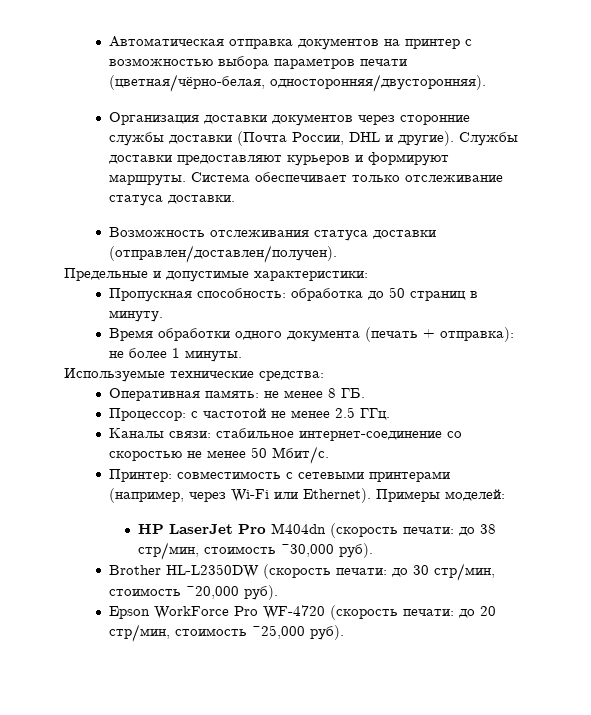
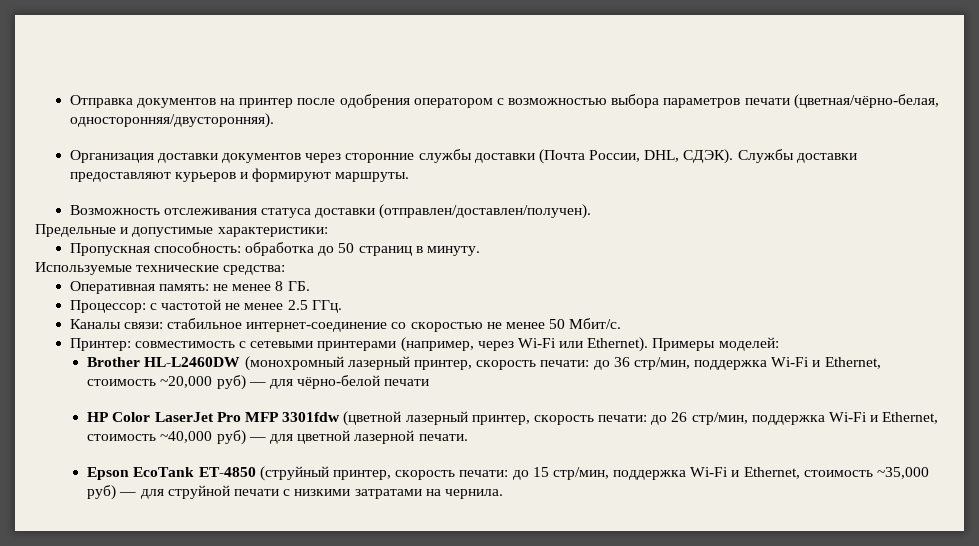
- Автоматическая отправка документов на принтер с возможностью выбора параметров печати (цветная/чёрно-белая, односторонняя/двусторонняя).
+ Отправка документов на принтер после одобрения оператором с возможностью выбора параметров печати (цветная/чёрно-белая, односторонняя/двусторонняя).
- Организация доставки документов через сторонние службы доставки (Почта России, DHL и другие).
+ Организация доставки документов через сторонние службы доставки (Почта России, DHL, СДЭК).
- Система обеспечивает только отслеживание статуса доставки.
- Время обработки одного документа (печать + отправка): не более 1 минуты.
+ Brother HL-L2460DW (монохромный лазерный принтер, скорость печати: до 36 стр/мин, поддержка Wi-Fi и Ethernet, стоимость ~20,000 руб) — для чёрно-белой печати
- HP LaserJet Pro M404dn (скорость печати: до 38 стр/мин, стоимость ~30,000 руб).
- Brother HL-L2350DW (скорость печати: до 30 стр/мин, стоимость ~20,000 руб).
- Epson WorkForce Pro WF-4720 (скорость печати: до 20 стр/мин, стоимость ~25,000 руб).
+ HP Color LaserJet Pro MFP 3301fdw (цветной лазерный принтер, скорость печати: до 26 стр/мин, поддержка Wi-Fi и Ethernet, стоимость ~40,000 руб) — для цветной лазерной печати.
+ Epson EcoTank ET-4850 (струйный принтер, скорость печати: до 15 стр/мин, поддержка Wi-Fi и Ethernet, стоимость ~35,000 руб) — для струйной печати с низкими затратами на чернила.

